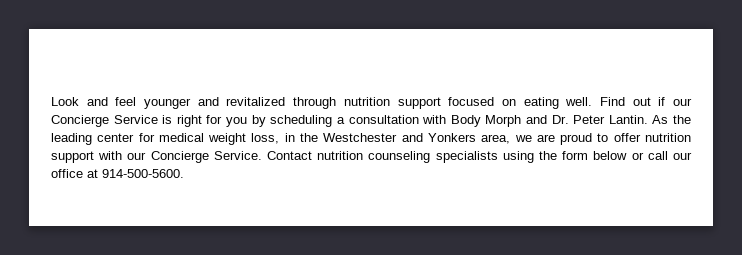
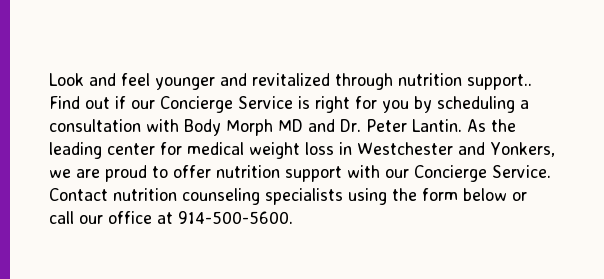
- Look and feel younger and revitalized through nutrition support focused on eating well.
+ Look and feel younger and revitalized through nutrition support..
- Find out if our Concierge Service is right for you by scheduling a consultation with Body Morph and Dr. Peter Lantin.
+ Find out if our Concierge Service is right for you by scheduling a consultation with Body Morph MD and Dr. Peter Lantin.
- As the leading center for medical weight loss, in the Westchester and Yonkers area, we are proud to offer nutrition support with our Concierge Service.
+ As the leading center for medical weight loss in Westchester and Yonkers, we are proud to offer nutrition support with our Concierge Service.

